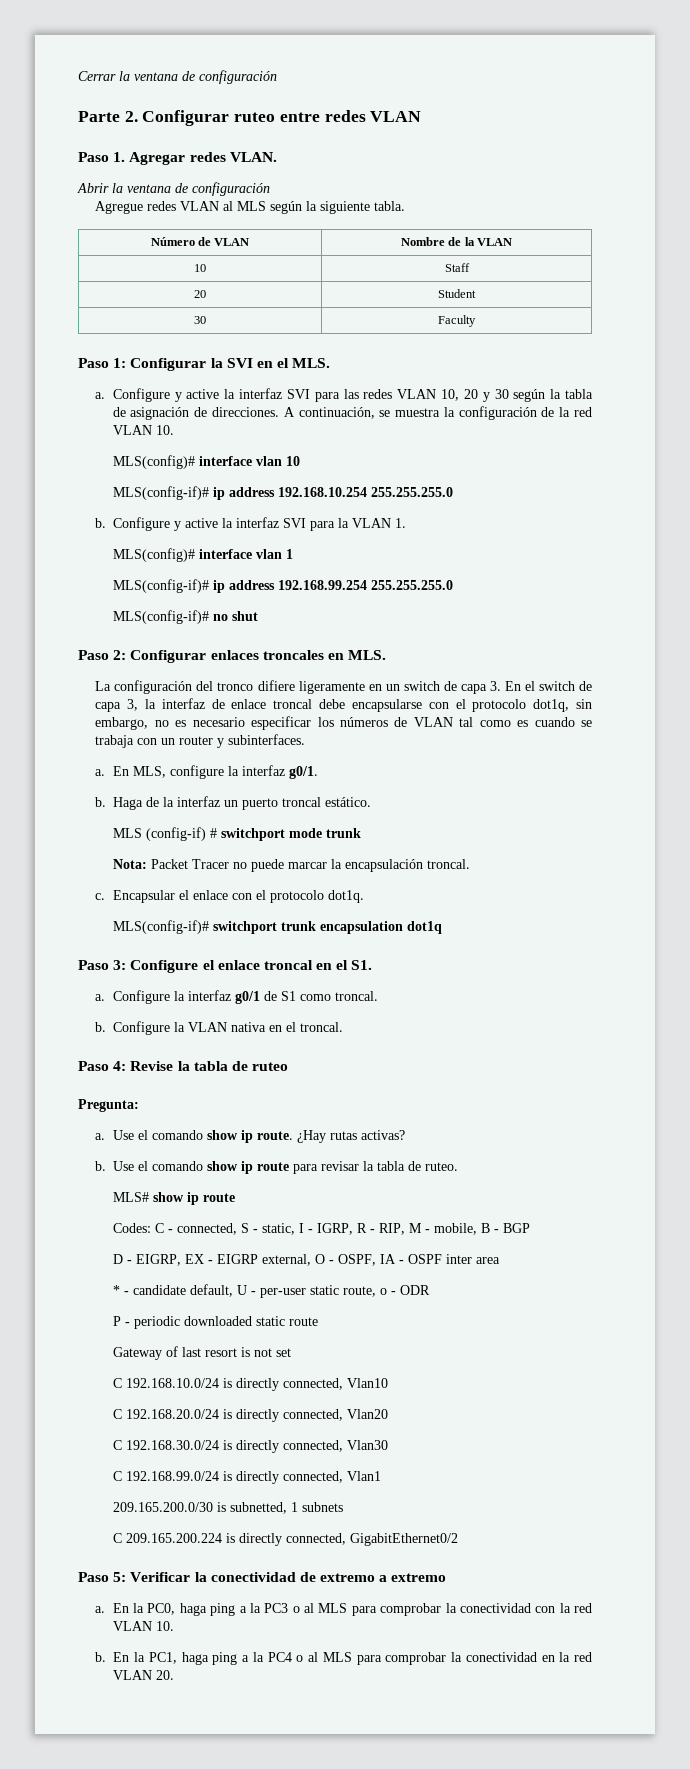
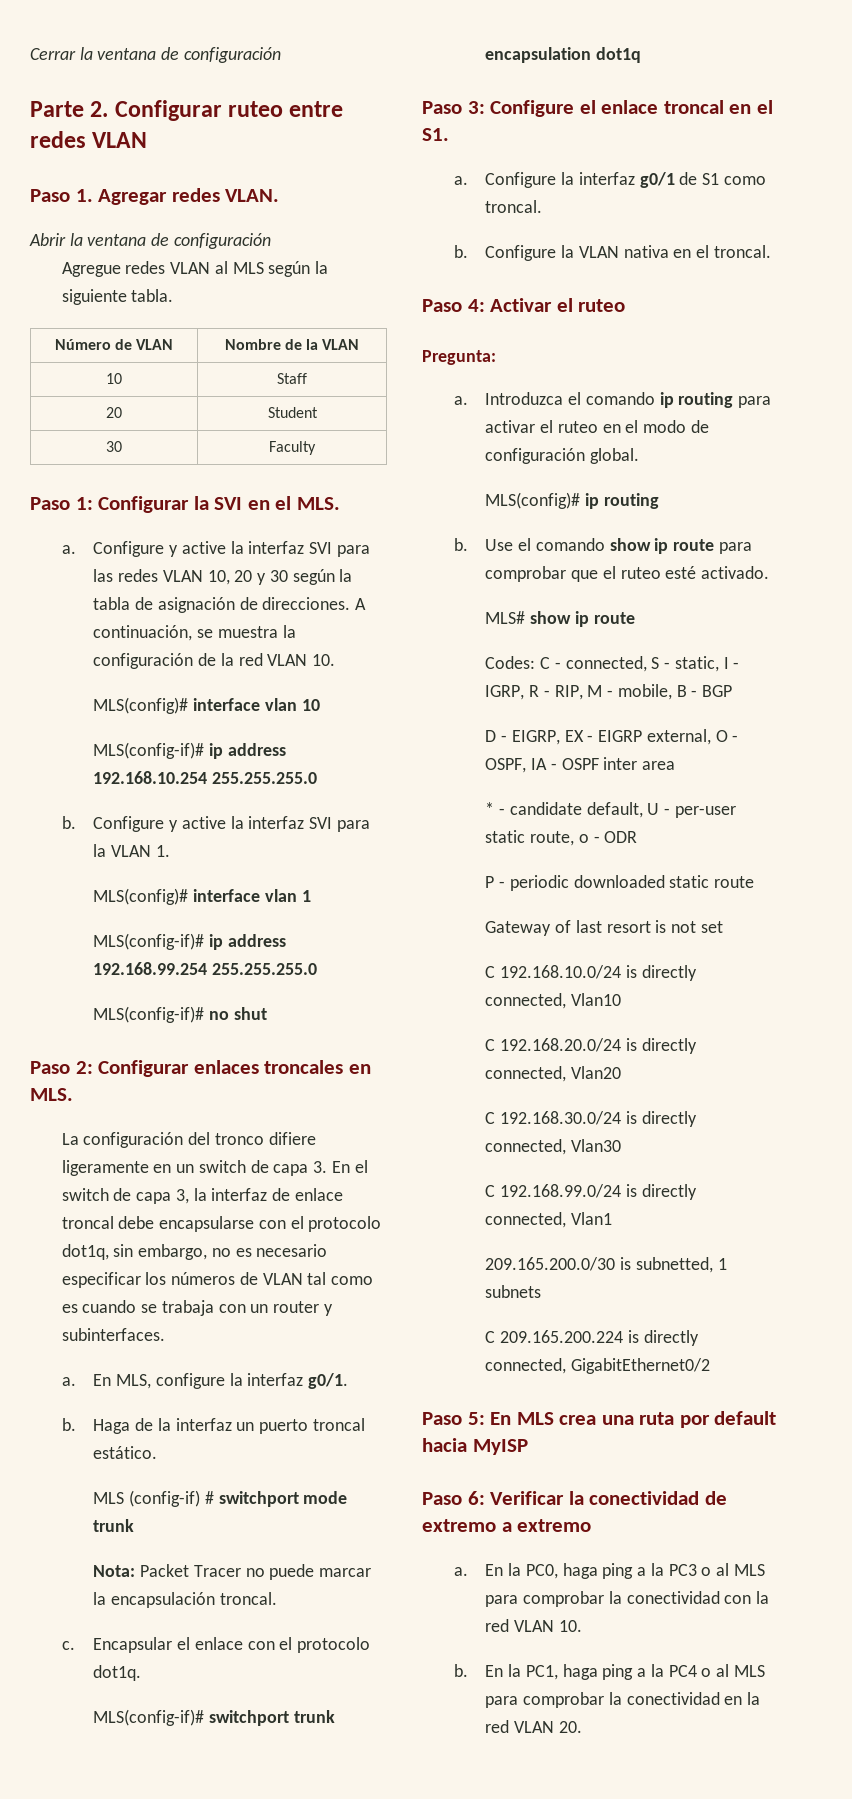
- Paso 4: Revise la tabla de ruteo
+ Paso 4: Activar el ruteo
- Use el comando show ip route. ¿Hay rutas activas?
+ Introduzca el comando ip routing para activar el ruteo en el modo de configuración global.
+ MLS(config)# ip routing
- Use el comando show ip route para revisar la tabla de ruteo.
+ Use el comando show ip route para comprobar que el ruteo esté activado.
- Paso 5: Verificar la conectividad de extremo a extremo
+ Paso 5: En MLS crea una ruta por default hacia MyISP
+ Paso 6: Verificar la conectividad de extremo a extremo

